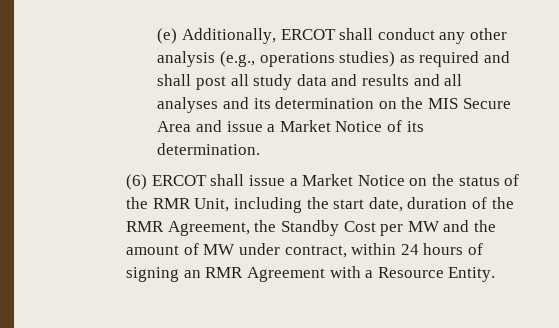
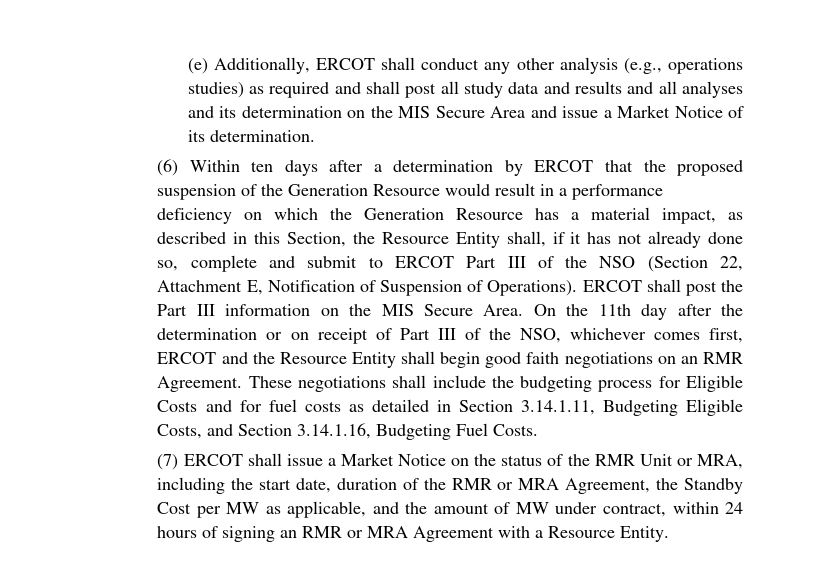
- (6) ERCOT shall issue a Market Notice on the status of the RMR Unit, including the start date, duration of the RMR Agreement, the Standby Cost per MW and the amount of MW under contract, within 24 hours of signing an RMR Agreement with a Resource Entity.
+ (6) Within ten days after a determination by ERCOT that the proposed suspension of the Generation Resource would result in a performance deficiency on which the Generation Resource has a material impact, as described in this Section, the Resource Entity shall, if it has not already done so, complete and submit to ERCOT Part III of the NSO (Section 22, Attachment E, Notification of Suspension of Operations). ERCOT shall post the Part III information on the MIS Secure Area. On the 11th day after the determination or on receipt of Part III of the NSO, whichever comes first, ERCOT and the Resource Entity shall begin good faith negotiations on an RMR Agreement. These negotiations shall include the budgeting process for Eligible Costs and for fuel costs as detailed in Section 3.14.1.11, Budgeting Eligible Costs, and Section 3.14.1.16, Budgeting Fuel Costs.
+ (7) ERCOT shall issue a Market Notice on the status of the RMR Unit or MRA, including the start date, duration of the RMR or MRA Agreement, the Standby Cost per MW as applicable, and the amount of MW under contract, within 24 hours of signing an RMR or MRA Agreement with a Resource Entity.

